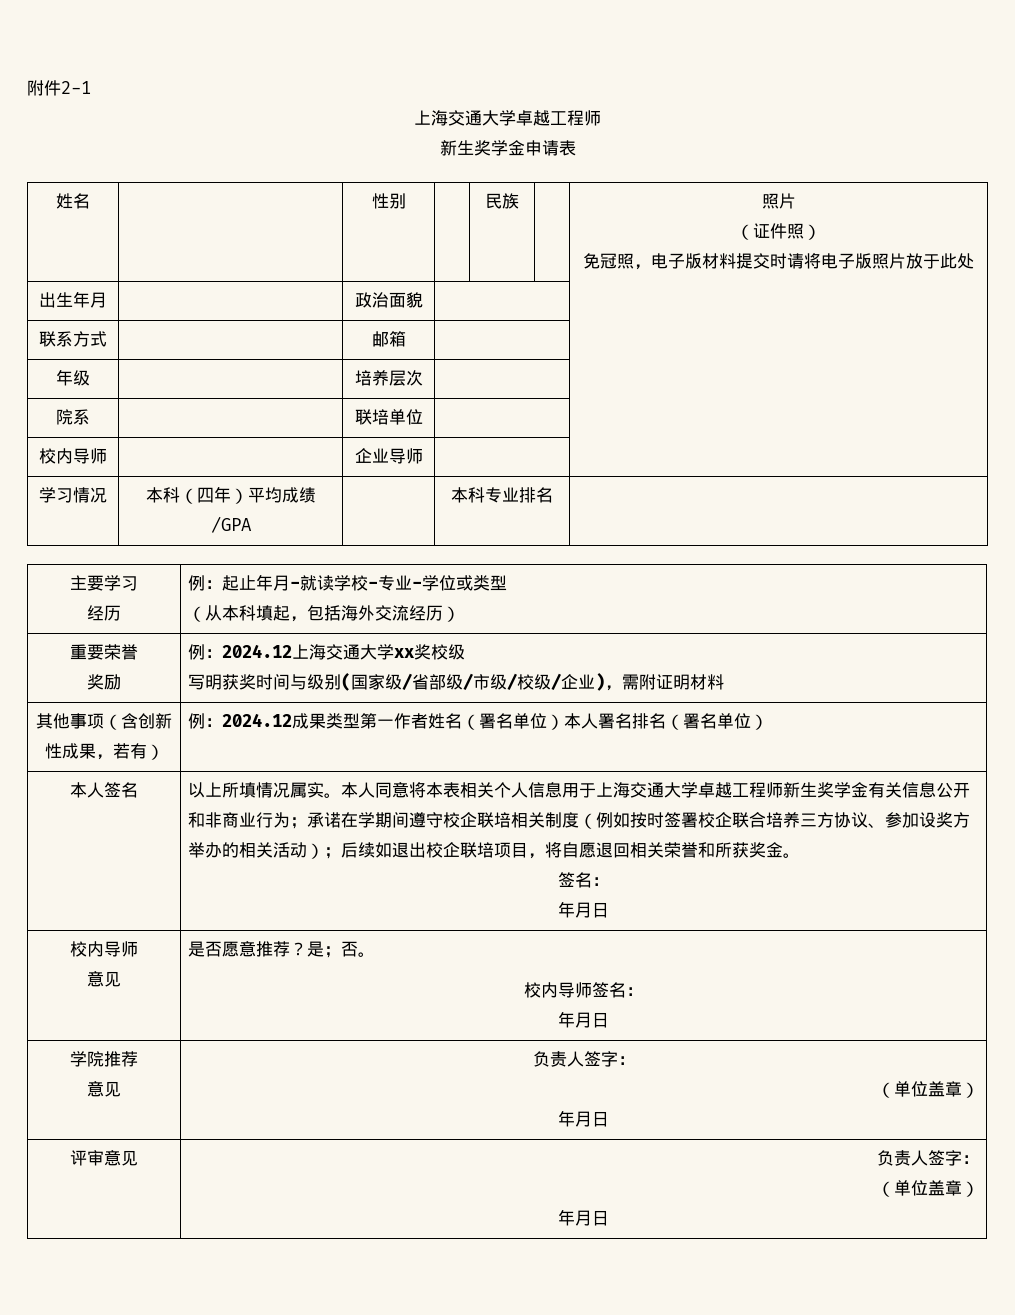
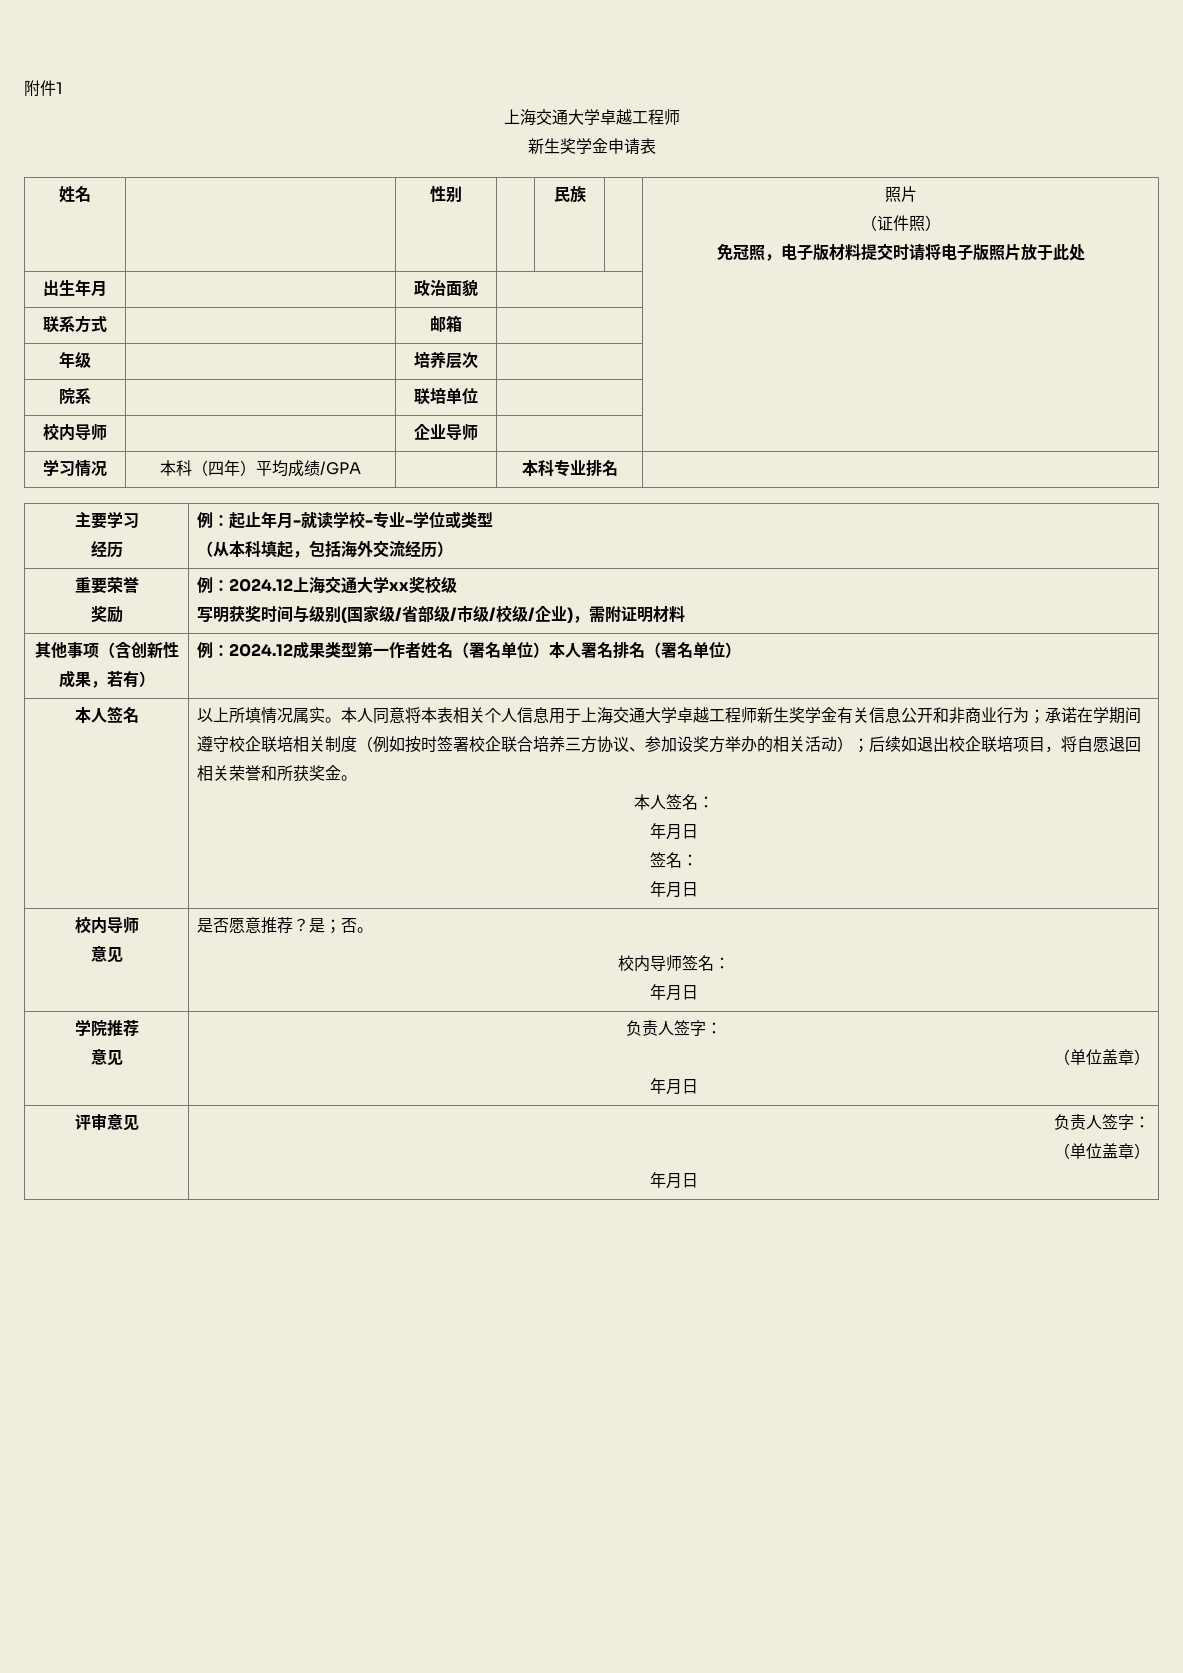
- 附件2-1
+ 附件1
+ 本人签名：
+ 年月日

